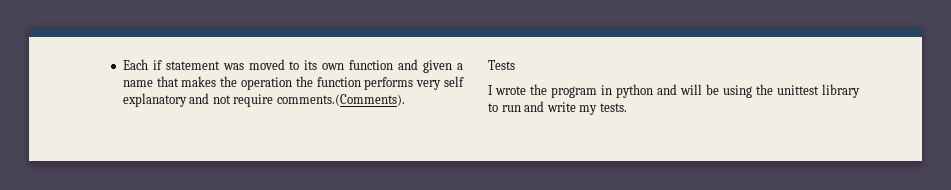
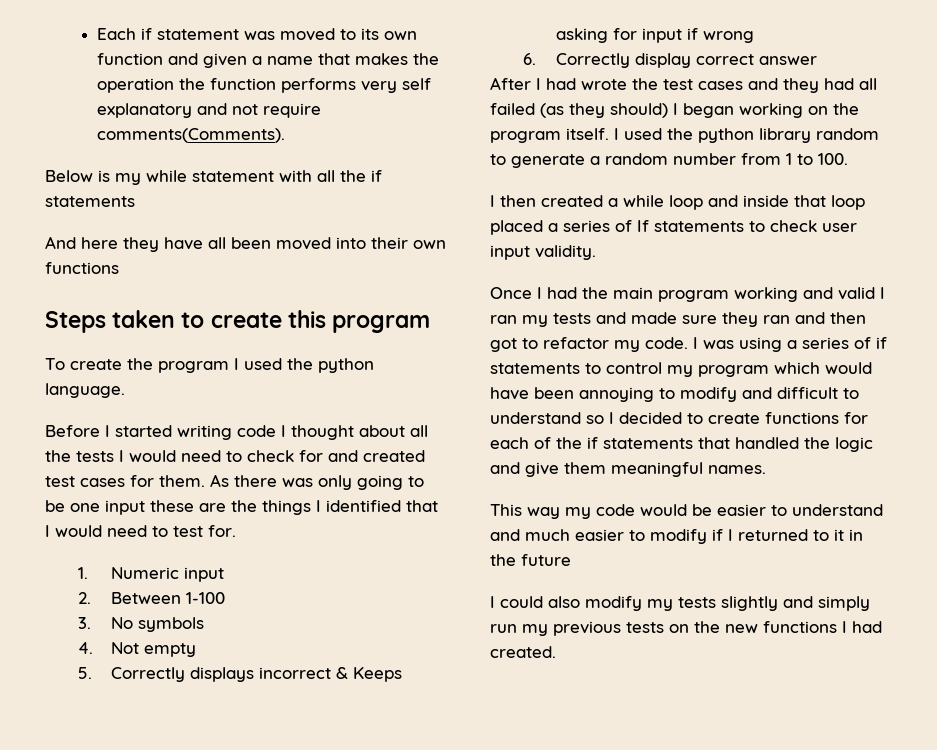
- Each if statement was moved to its own function and given a name that makes the operation the function performs very self explanatory and not require comments.(Comments).
- Tests
- I wrote the program in python and will be using the unittest library to run and write my tests.
+ Each if statement was moved to its own function and given a name that makes the operation the function performs very self explanatory and not require comments(Comments).
+ Below is my while statement with all the if statements
+ And here they have all been moved into their own functions
+ Steps taken to create this program
+ To create the program I used the python language.
+ Before I started writing code I thought about all the tests I would need to check for and created test cases for them. As there was only going to be one input these are the things I identified that I would need to test for.
+ 1. Numeric input
+ 2. Between 1-100
+ 3. No symbols
+ 4. Not empty
+ 5. Correctly displays incorrect & Keeps asking for input if wrong
+ 6. Correctly display correct answer
+ After I had wrote the test cases and they had all failed (as they should) I began working on the program itself. I used the python library random to generate a random number from 1 to 100.
+ I then created a while loop and inside that loop placed a series of If statements to check user input validity.
+ Once I had the main program working and valid I ran my tests and made sure they ran and then got to refactor my code. I was using a series of if statements to control my program which would have been annoying to modify and difficult to understand so I decided to create functions for each of the if statements that handled the logic and give them meaningful names.
+ This way my code would be easier to understand and much easier to modify if I returned to it in the future
+ I could also modify my tests slightly and simply run my previous tests on the new functions I had created.

